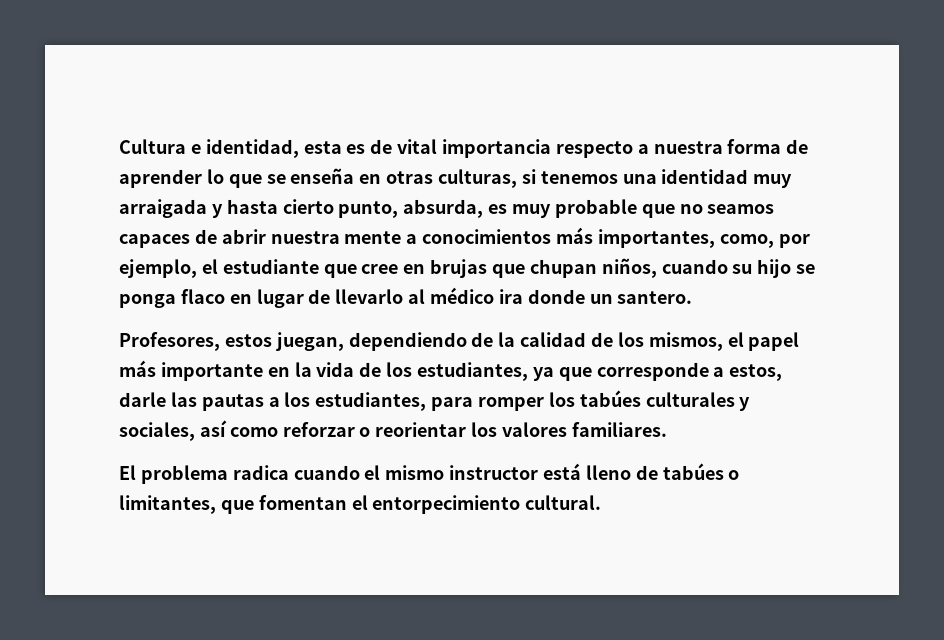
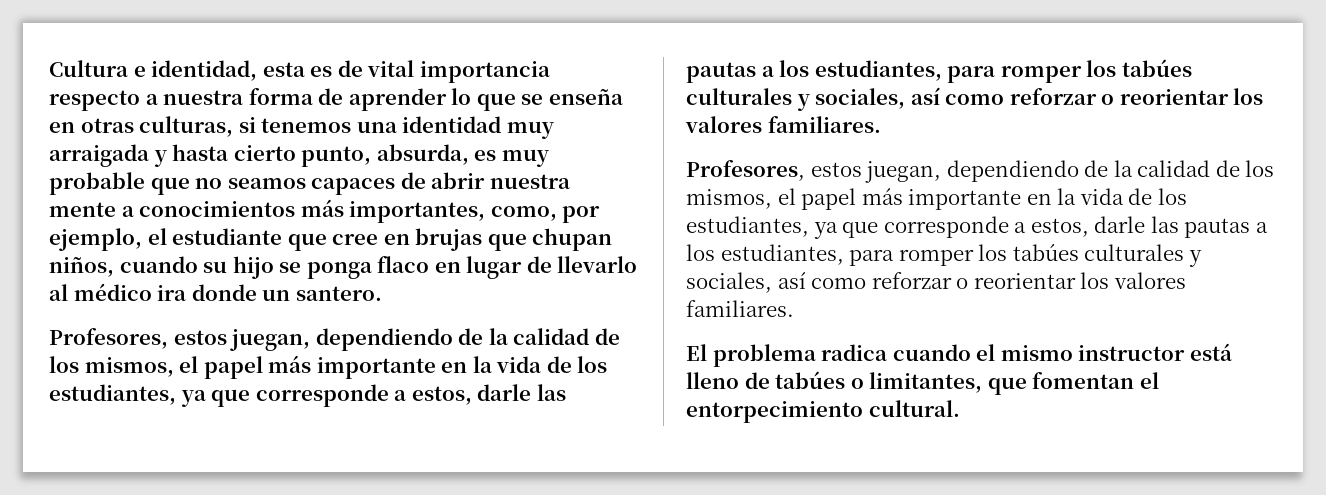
  Cultura e identidad, esta es de vital importancia respecto a nuestra forma de aprender lo que se enseña en otras culturas, si tenemos una identidad muy arraigada y hasta cierto punto, absurda, es muy probable que no seamos capaces de abrir nuestra mente a conocimientos más importantes, como, por ejemplo, el estudiante que cree en brujas que chupan niños, cuando su hijo se ponga flaco en lugar de llevarlo al médico ira donde un santero.
+ Profesores, estos juegan, dependiendo de la calidad de los mismos, el papel más importante en la vida de los estudiantes, ya que corresponde a estos, darle las pautas a los estudiantes, para romper los tabúes culturales y sociales, así como reforzar o reorientar los valores familiares.

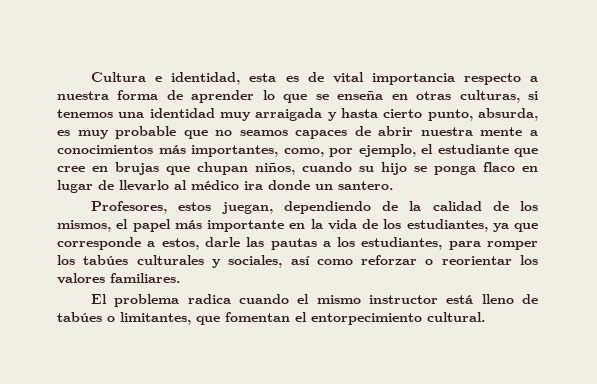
  Cultura e identidad, esta es de vital importancia respecto a nuestra forma de aprender lo que se enseña en otras culturas, si tenemos una identidad muy arraigada y hasta cierto punto, absurda, es muy probable que no seamos capaces de abrir nuestra mente a conocimientos más importantes, como, por ejemplo, el estudiante que cree en brujas que chupan niños, cuando su hijo se ponga flaco en lugar de llevarlo al médico ira donde un santero.
- Profesores, estos juegan, dependiendo de la calidad de los mismos, el papel más importante en la vida de los estudiantes, ya que corresponde a estos, darle las pautas a los estudiantes, para romper los tabúes culturales y sociales, así como reforzar o reorientar los valores familiares.

